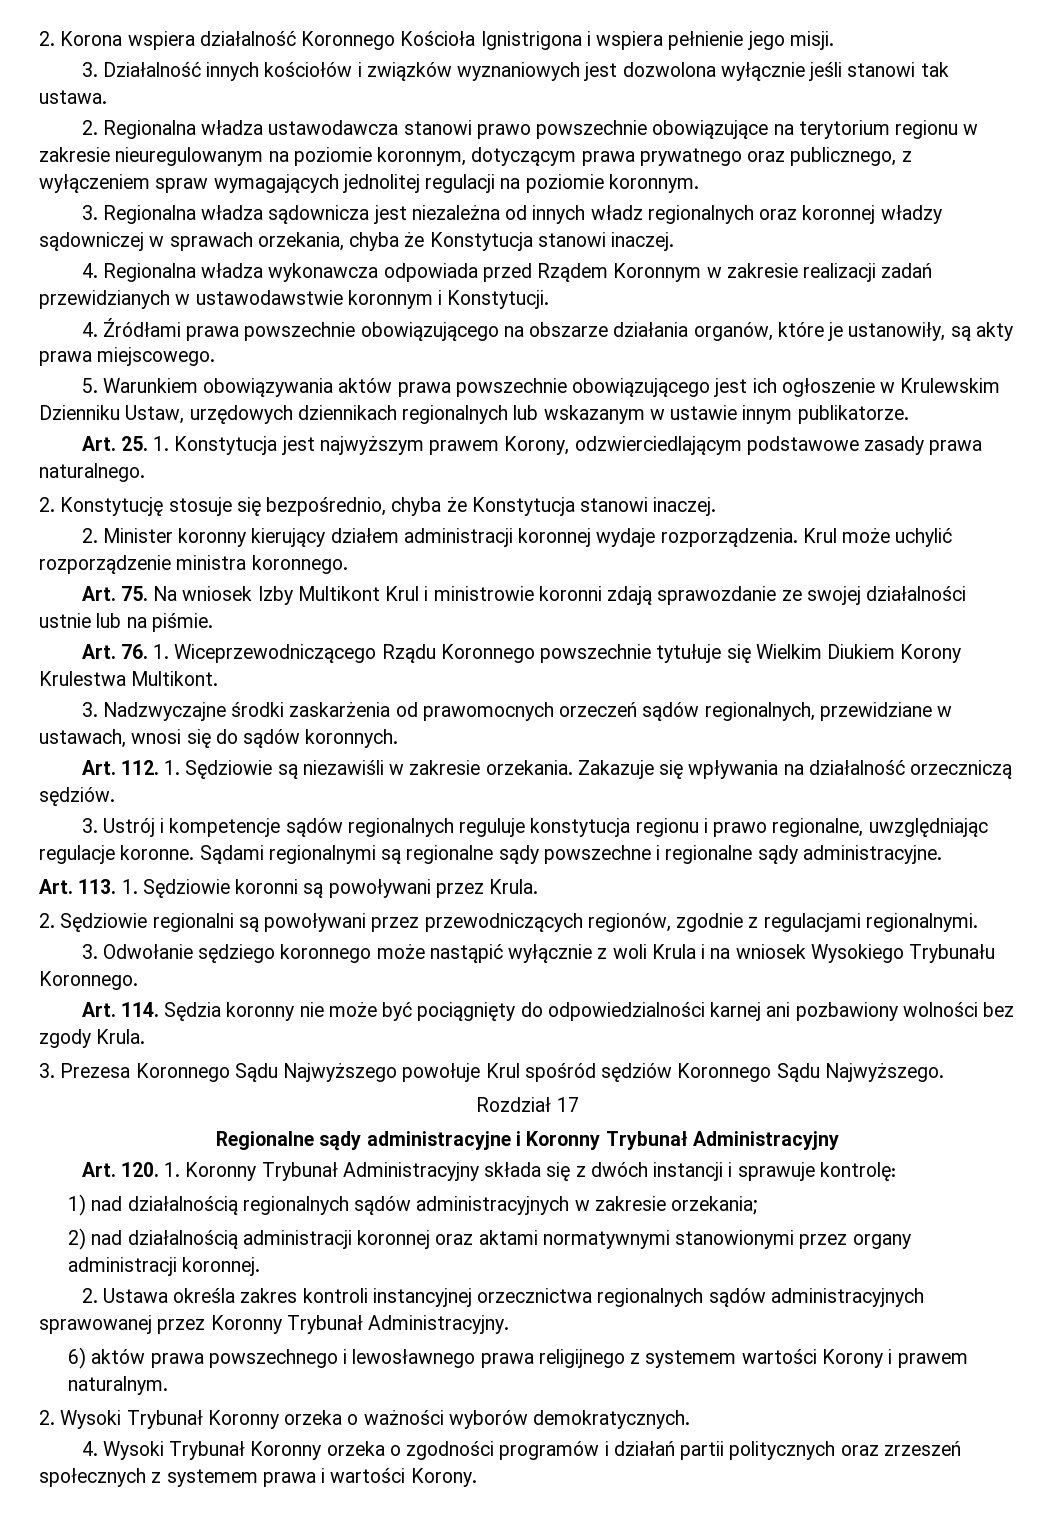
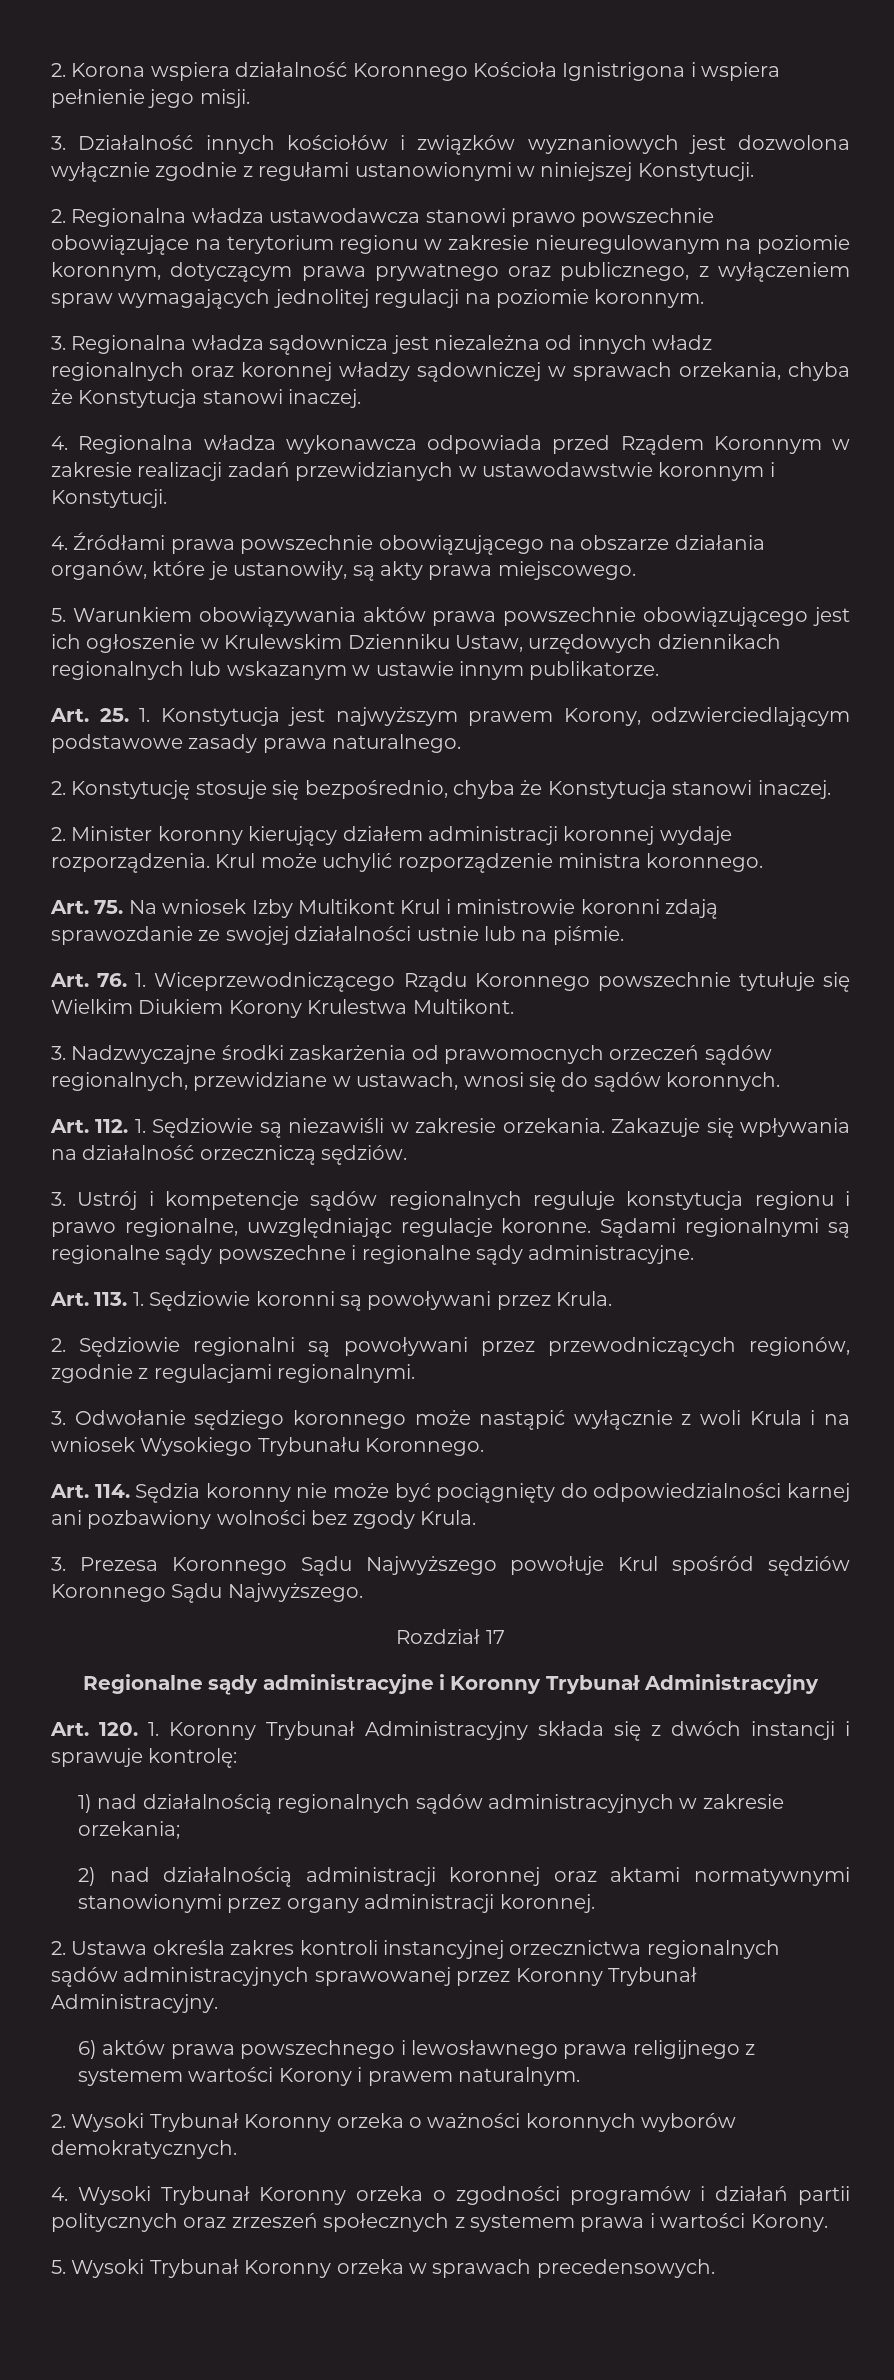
- 3. Działalność innych kościołów i związków wyznaniowych jest dozwolona wyłącznie jeśli stanowi tak ustawa.
+ 3. Działalność innych kościołów i związków wyznaniowych jest dozwolona wyłącznie zgodnie z regułami ustanowionymi w niniejszej Konstytucji.
- 2. Wysoki Trybunał Koronny orzeka o ważności wyborów demokratycznych.
+ 2. Wysoki Trybunał Koronny orzeka o ważności koronnych wyborów demokratycznych.
+ 5. Wysoki Trybunał Koronny orzeka w sprawach precedensowych.

